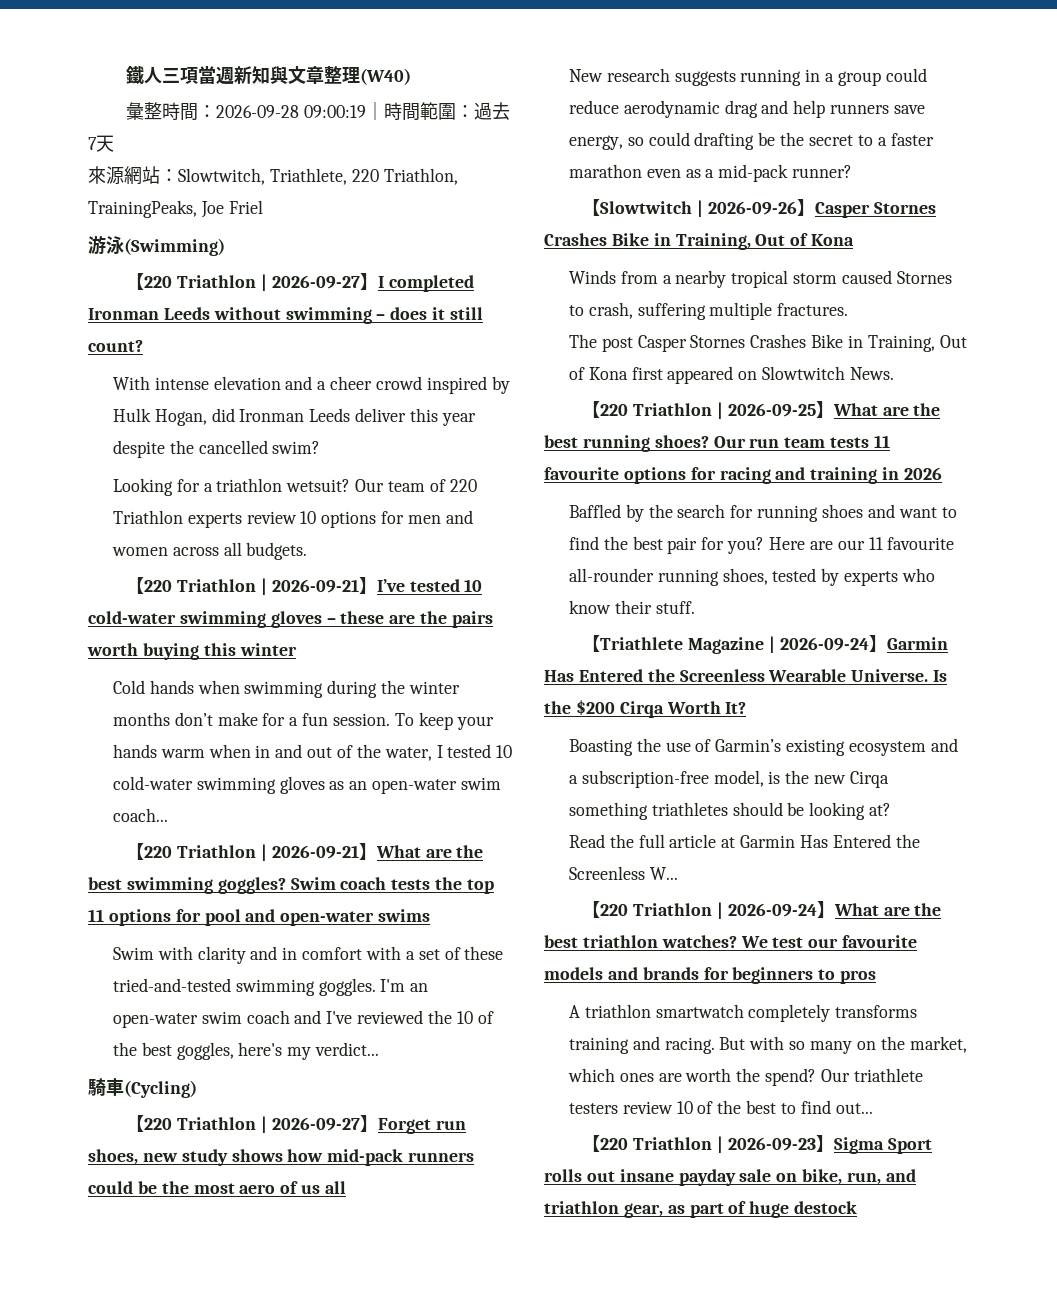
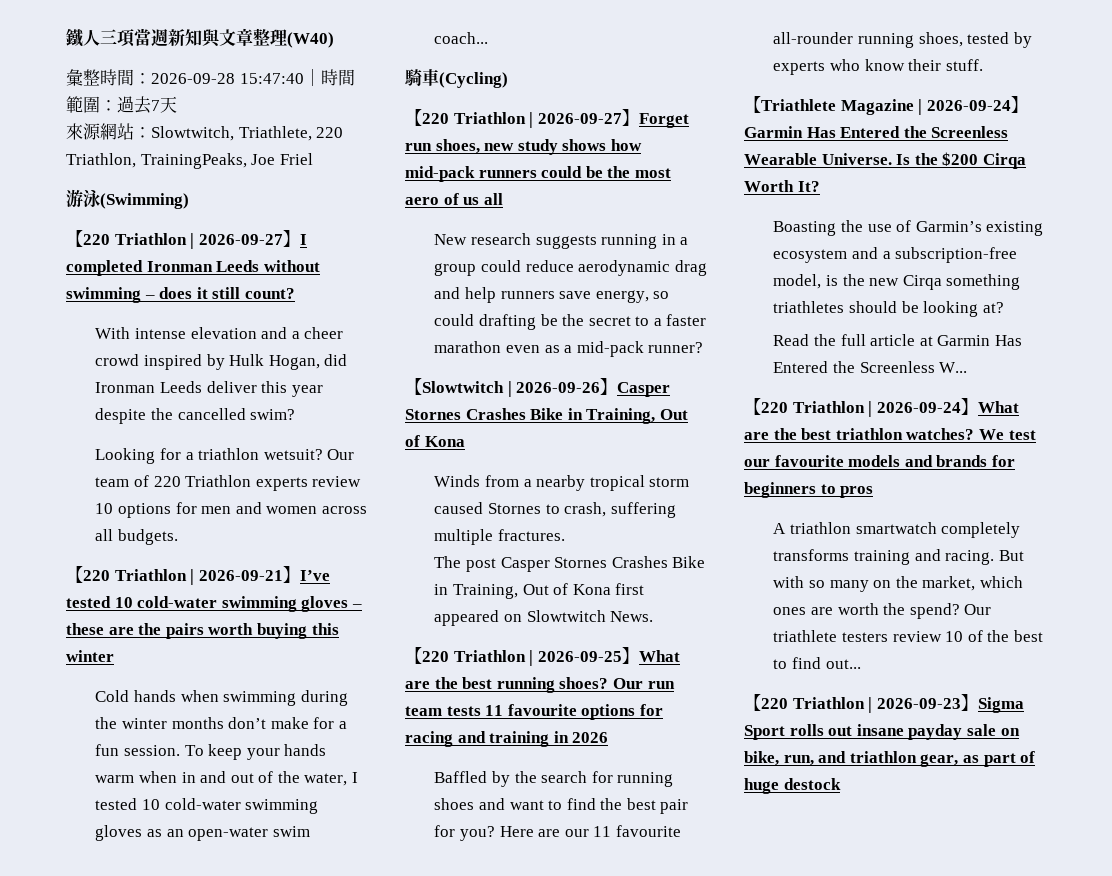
- 彙整時間：2026-09-28 09:00:19｜時間範圍：過去7天
+ 彙整時間：2026-09-28 15:47:40｜時間範圍：過去7天
- 【220 Triathlon | 2026-09-21】What are the best swimming goggles? Swim coach tests the top 11 options for pool and open-water swims
- Swim with clarity and in comfort with a set of these tried-and-tested swimming goggles. I'm an open-water swim coach and I've reviewed the 10 of the best goggles, here's my verdict...

